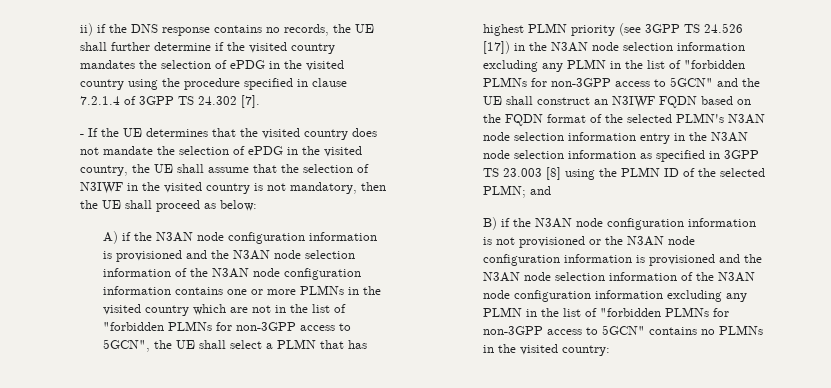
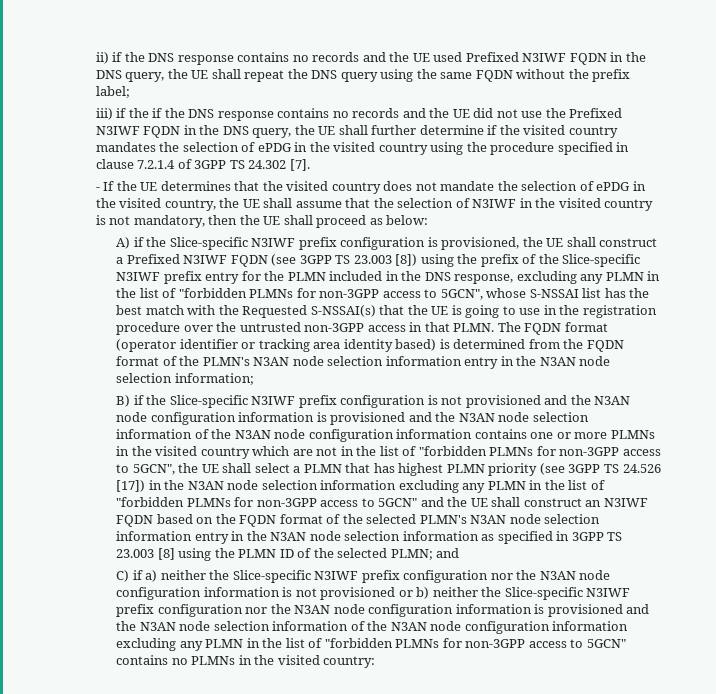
- ii) if the DNS response contains no records, the UE shall further determine if the visited country mandates the selection of ePDG in the visited country using the procedure specified in clause 7.2.1.4 of 3GPP TS 24.302 [7].
+ ii) if the DNS response contains no records and the UE used Prefixed N3IWF FQDN in the DNS query, the UE shall repeat the DNS query using the same FQDN without the prefix label;
+ iii) if the if the DNS response contains no records and the UE did not use the Prefixed N3IWF FQDN in the DNS query, the UE shall further determine if the visited country mandates the selection of ePDG in the visited country using the procedure specified in clause 7.2.1.4 of 3GPP TS 24.302 [7].
- A) if the N3AN node configuration information is provisioned and the N3AN node selection information of the N3AN node configuration information contains one or more PLMNs in the visited country which are not in the list of "forbidden PLMNs for non-3GPP access to 5GCN", the UE shall select a PLMN that has highest PLMN priority (see 3GPP TS 24.526 [17]) in the N3AN node selection information excluding any PLMN in the list of "forbidden PLMNs for non-3GPP access to 5GCN" and the UE shall construct an N3IWF FQDN based on the FQDN format of the selected PLMN's N3AN node selection information entry in the N3AN node selection information as specified in 3GPP TS 23.003 [8] using the PLMN ID of the selected PLMN;
+ A) if the Slice-specific N3IWF prefix configuration is provisioned, the UE shall construct a Prefixed N3IWF FQDN (see 3GPP TS 23.003 [8]) using the prefix of the Slice-specific N3IWF prefix entry for the PLMN included in the DNS response, excluding any PLMN in the list of "forbidden PLMNs for non-3GPP access to 5GCN", whose S-NSSAI list has the best match with the Requested S-NSSAI(s) that the UE is going to use in the registration procedure over the untrusted non-3GPP access in that PLMN. The FQDN format (operator identifier or tracking area identity based) is determined from the FQDN format of the PLMN's N3AN node selection information entry in the N3AN node selection information;
+ B) if the Slice-specific N3IWF prefix configuration is not provisioned and the N3AN node configuration information is provisioned and the N3AN node selection information of the N3AN node configuration information contains one or more PLMNs in the visited country which are not in the list of "forbidden PLMNs for non-3GPP access to 5GCN", the UE shall select a PLMN that has highest PLMN priority (see 3GPP TS 24.526 [17]) in the N3AN node selection information excluding any PLMN in the list of "forbidden PLMNs for non-3GPP access to 5GCN" and the UE shall construct an N3IWF FQDN based on the FQDN format of the selected PLMN's N3AN node selection information entry in the N3AN node selection information as specified in 3GPP TS 23.003 [8] using the PLMN ID of the selected PLMN;
- B) if the N3AN node configuration information is not provisioned or the N3AN node configuration information is provisioned and the N3AN node selection information of the N3AN node configuration information excluding any PLMN in the list of "forbidden PLMNs for non-3GPP access to 5GCN" contains no PLMNs in the visited country:
+ C) if a) neither the Slice-specific N3IWF prefix configuration nor the N3AN node configuration information is not provisioned or b) neither the Slice-specific N3IWF prefix configuration nor the N3AN node configuration information is provisioned and the N3AN node selection information of the N3AN node configuration information excluding any PLMN in the list of "forbidden PLMNs for non-3GPP access to 5GCN" contains no PLMNs in the visited country:

